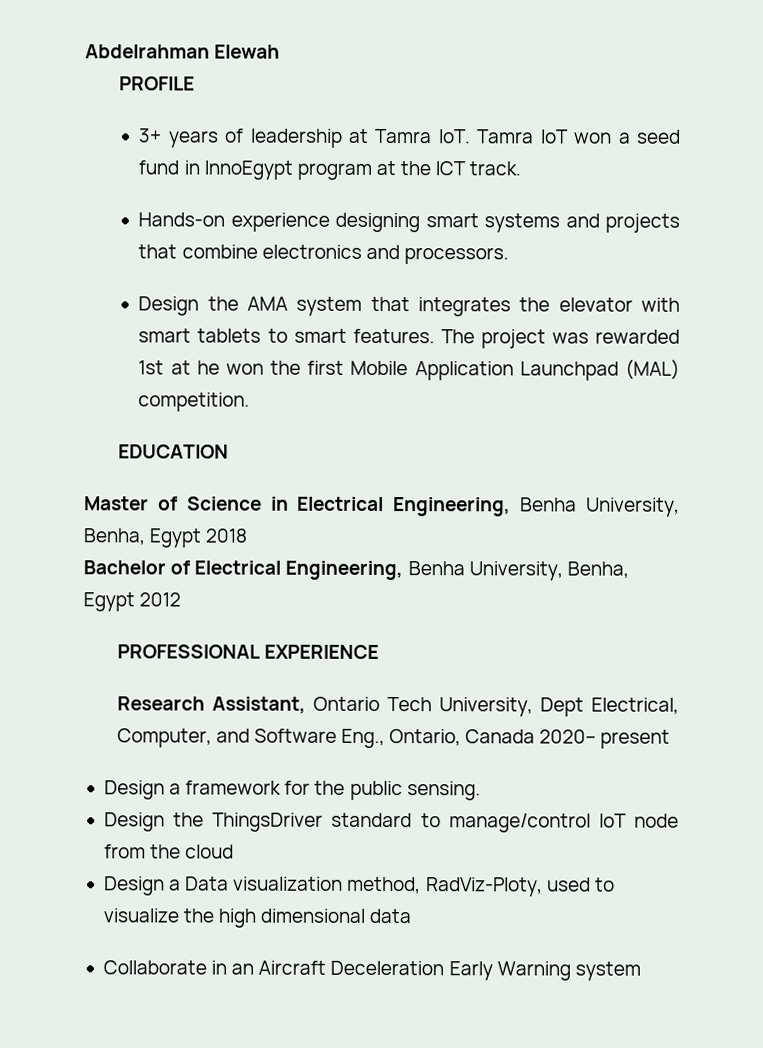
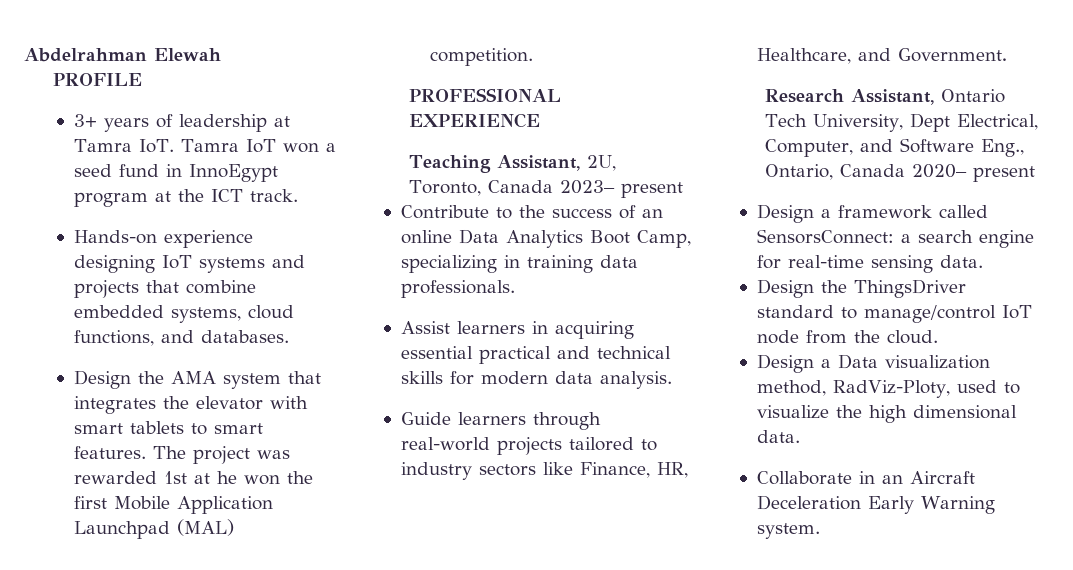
- Hands-on experience designing smart systems and projects that combine electronics and processors.
+ Hands-on experience designing IoT systems and projects that combine embedded systems, cloud functions, and databases.
- EDUCATION
- Master of Science in Electrical Engineering, Benha University, Benha, Egypt 2018
- Bachelor of Electrical Engineering, Benha University, Benha, Egypt 2012
  PROFESSIONAL EXPERIENCE
+ Teaching Assistant, 2U, Toronto, Canada 2023– present
+ Contribute to the success of an online Data Analytics Boot Camp, specializing in training data professionals.
+ Assist learners in acquiring essential practical and technical skills for modern data analysis.
+ Guide learners through real-world projects tailored to industry sectors like Finance, HR, Healthcare, and Government.
- Design a framework for the public sensing.
+ Design a framework called SensorsConnect: a search engine for real-time sensing data.
- Design the ThingsDriver standard to manage/control IoT node from the cloud
+ Design the ThingsDriver standard to manage/control IoT node from the cloud.
- Design a Data visualization method, RadViz-Ploty, used to visualize the high dimensional data
+ Design a Data visualization method, RadViz-Ploty, used to visualize the high dimensional data.
- Collaborate in an Aircraft Deceleration Early Warning system
+ Collaborate in an Aircraft Deceleration Early Warning system.

